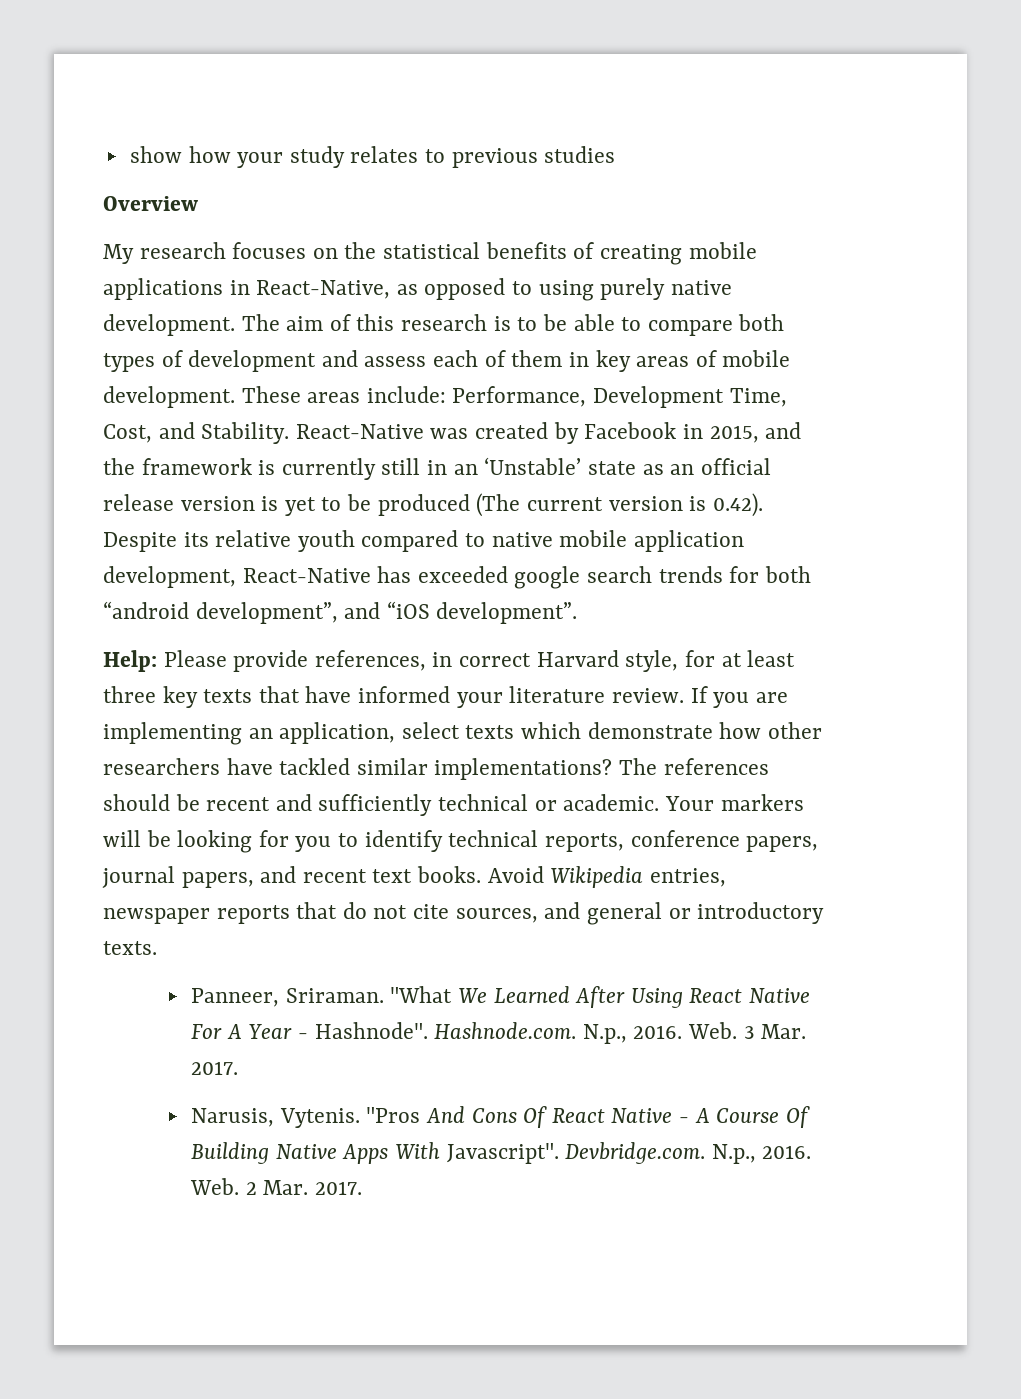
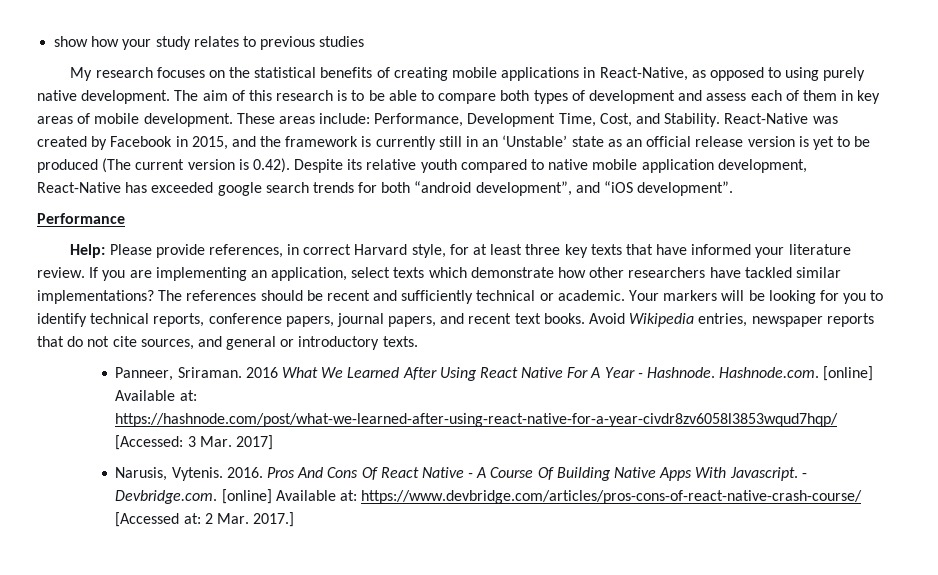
- Overview
+ Performance
- "What We Learned After Using React Native For A Year - Hashnode". Hashnode.com. N.p., 2016. Web. 3 Mar. 2017.
+ 2016 What We Learned After Using React Native For A Year - Hashnode. Hashnode.com. [online] Available at: https://hashnode.com/post/what-we-learned-after-using-react-native-for-a-year-civdr8zv6058l3853wqud7hqp/ [Accessed: 3 Mar. 2017]
- "Pros And Cons Of React Native - A Course Of Building Native Apps With Javascript". Devbridge.com. N.p., 2016. Web. 2 Mar. 2017.
+ 2016. Pros And Cons Of React Native - A Course Of Building Native Apps With Javascript. - Devbridge.com. [online] Available at: https://www.devbridge.com/articles/pros-cons-of-react-native-crash-course/ [Accessed at: 2 Mar. 2017.]

